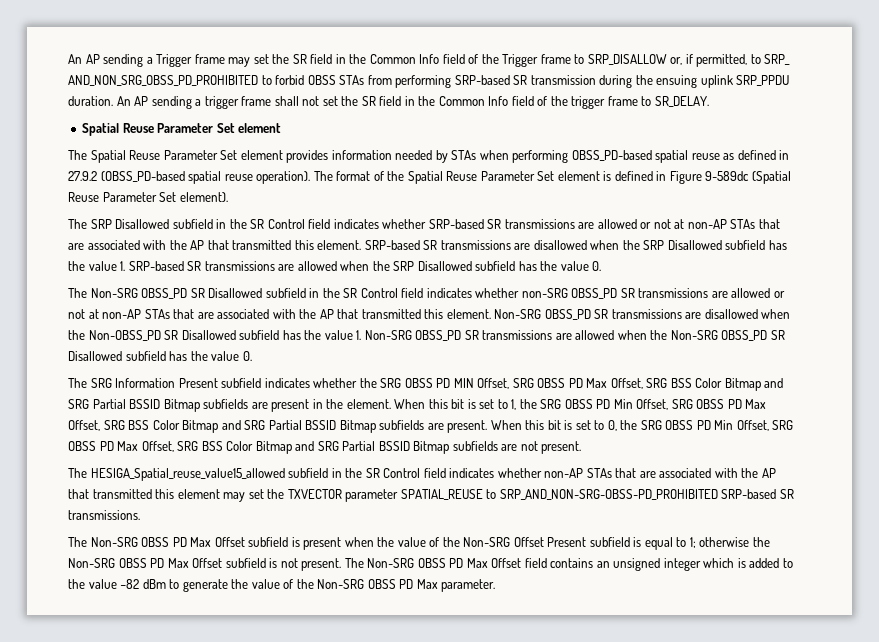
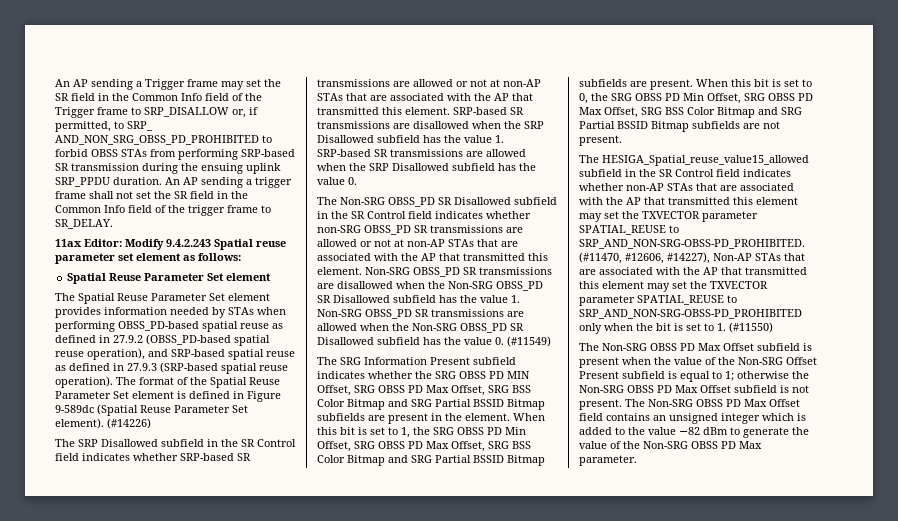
+ 11ax Editor: Modify 9.4.2.243 Spatial reuse parameter set element as follows:
- The Spatial Reuse Parameter Set element provides information needed by STAs when performing OBSS_PD-based spatial reuse as defined in 27.9.2 (OBSS_PD-based spatial reuse operation).
+ The Spatial Reuse Parameter Set element provides information needed by STAs when performing OBSS_PD-based spatial reuse as defined in 27.9.2 (OBSS_PD-based spatial reuse operation), and SRP-based spatial reuse as defined in 27.9.3 (SRP-based spatial reuse operation).
+ (#14226)
- Non-SRG OBSS_PD SR transmissions are disallowed when the Non-OBSS_PD SR Disallowed subfield has the value 1. Non-SRG OBSS_PD SR transmissions are allowed when the Non-SRG OBSS_PD SR Disallowed subfield has the value 0.
+ Non-SRG OBSS_PD SR transmissions are disallowed when the Non-SRG OBSS_PD SR Disallowed subfield has the value 1. Non-SRG OBSS_PD SR transmissions are allowed when the Non-SRG OBSS_PD SR Disallowed subfield has the value 0. (#11549)
- The HESIGA_Spatial_reuse_value15_allowed subfield in the SR Control field indicates whether non-AP STAs that are associated with the AP that transmitted this element may set the TXVECTOR parameter SPATIAL_REUSE to SRP_AND_NON-SRG-OBSS-PD_PROHIBITED SRP-based SR transmissions.
+ The HESIGA_Spatial_reuse_value15_allowed subfield in the SR Control field indicates whether non-AP STAs that are associated with the AP that transmitted this element may set the TXVECTOR parameter SPATIAL_REUSE to SRP_AND_NON-SRG-OBSS-PD_PROHIBITED. (#11470, #12606, #14227), Non-AP STAs that are associated with the AP that transmitted this element may set the TXVECTOR parameter SPATIAL_REUSE to SRP_AND_NON-SRG-OBSS-PD_PROHIBITED only when the bit is set to 1. (#11550)

